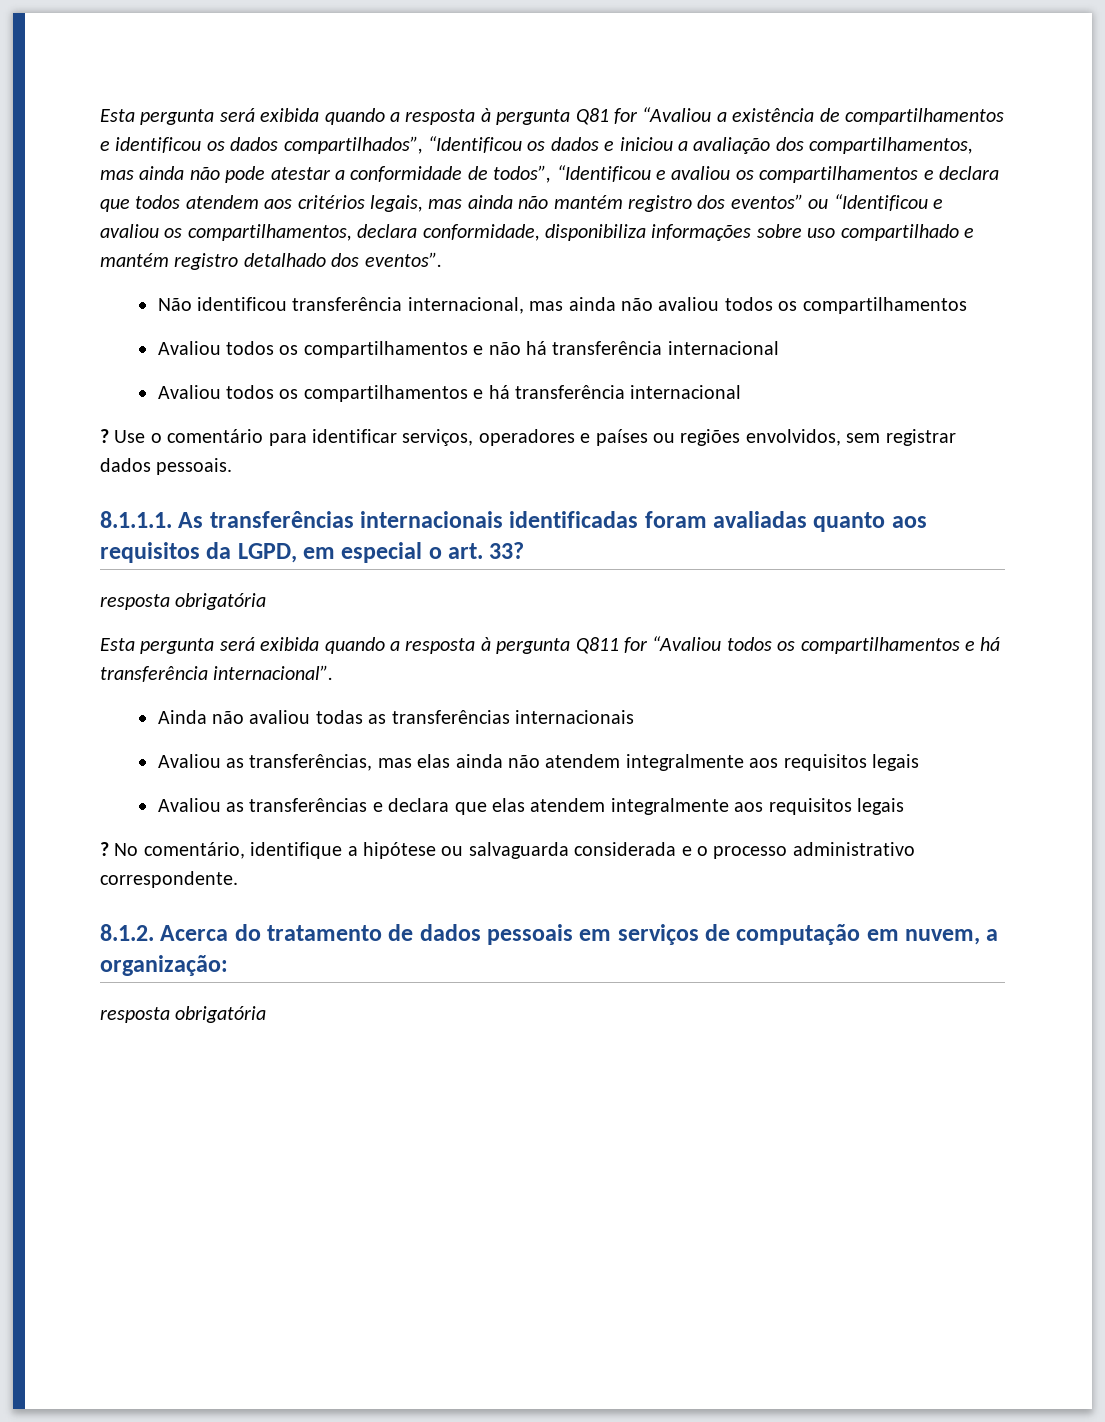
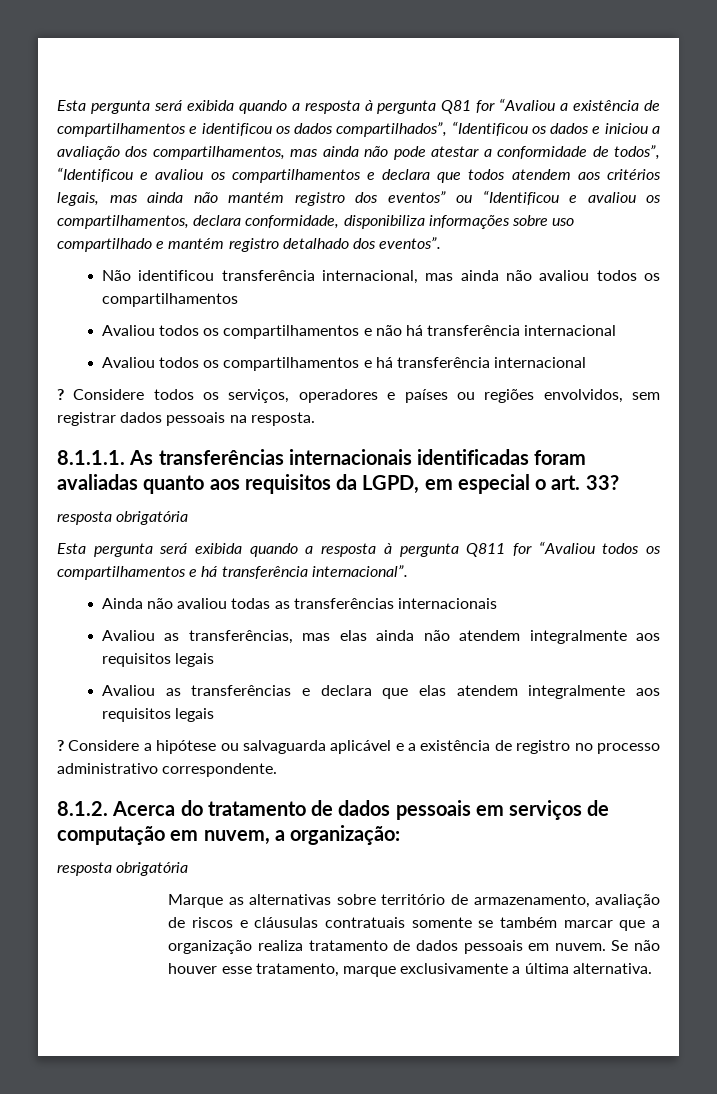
- Use o comentário para identificar serviços, operadores e países ou regiões envolvidos, sem registrar dados pessoais.
+ Considere todos os serviços, operadores e países ou regiões envolvidos, sem registrar dados pessoais na resposta.
- No comentário, identifique a hipótese ou salvaguarda considerada e o processo administrativo correspondente.
+ Considere a hipótese ou salvaguarda aplicável e a existência de registro no processo administrativo correspondente.
+ Marque as alternativas sobre território de armazenamento, avaliação de riscos e cláusulas contratuais somente se também marcar que a organização realiza tratamento de dados pessoais em nuvem. Se não houver esse tratamento, marque exclusivamente a última alternativa.

